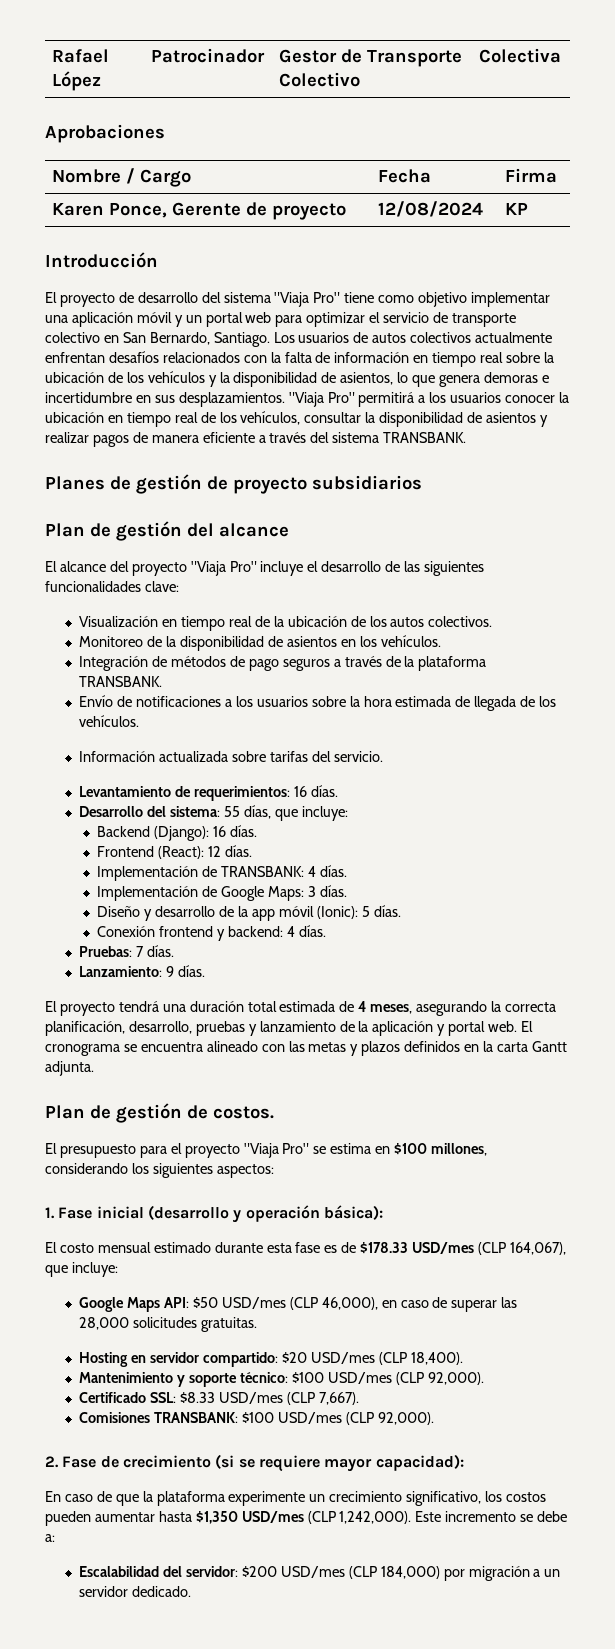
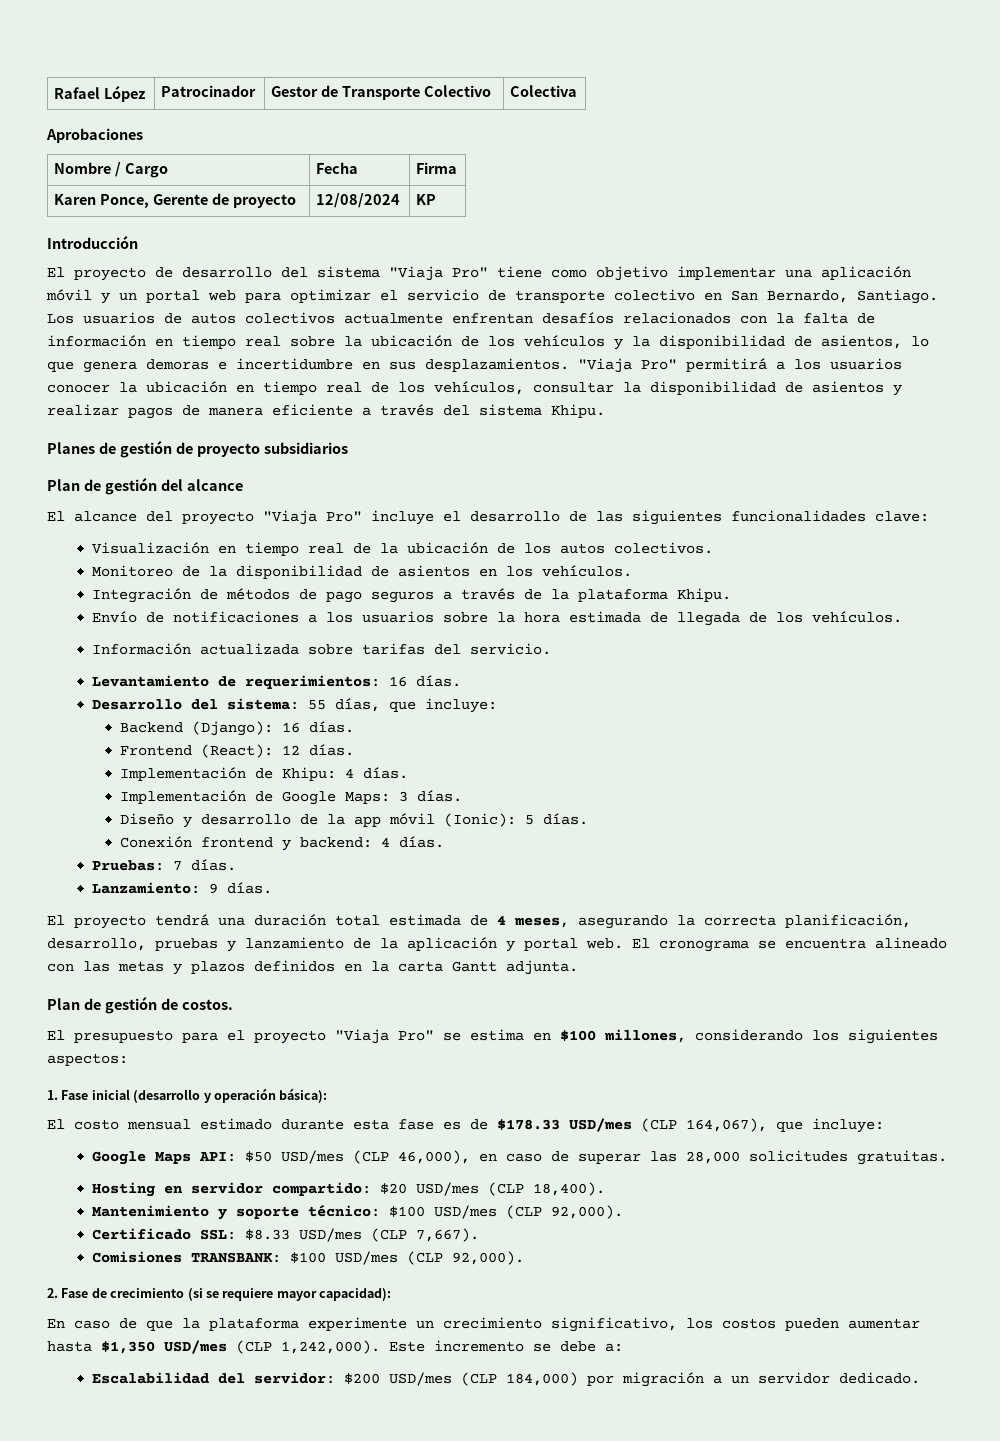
- "Viaja Pro" permitirá a los usuarios conocer la ubicación en tiempo real de los vehículos, consultar la disponibilidad de asientos y realizar pagos de manera eficiente a través del sistema TRANSBANK.
+ "Viaja Pro" permitirá a los usuarios conocer la ubicación en tiempo real de los vehículos, consultar la disponibilidad de asientos y realizar pagos de manera eficiente a través del sistema Khipu.
- Integración de métodos de pago seguros a través de la plataforma TRANSBANK.
+ Integración de métodos de pago seguros a través de la plataforma Khipu.
- Implementación de TRANSBANK: 4 días.
+ Implementación de Khipu: 4 días.

